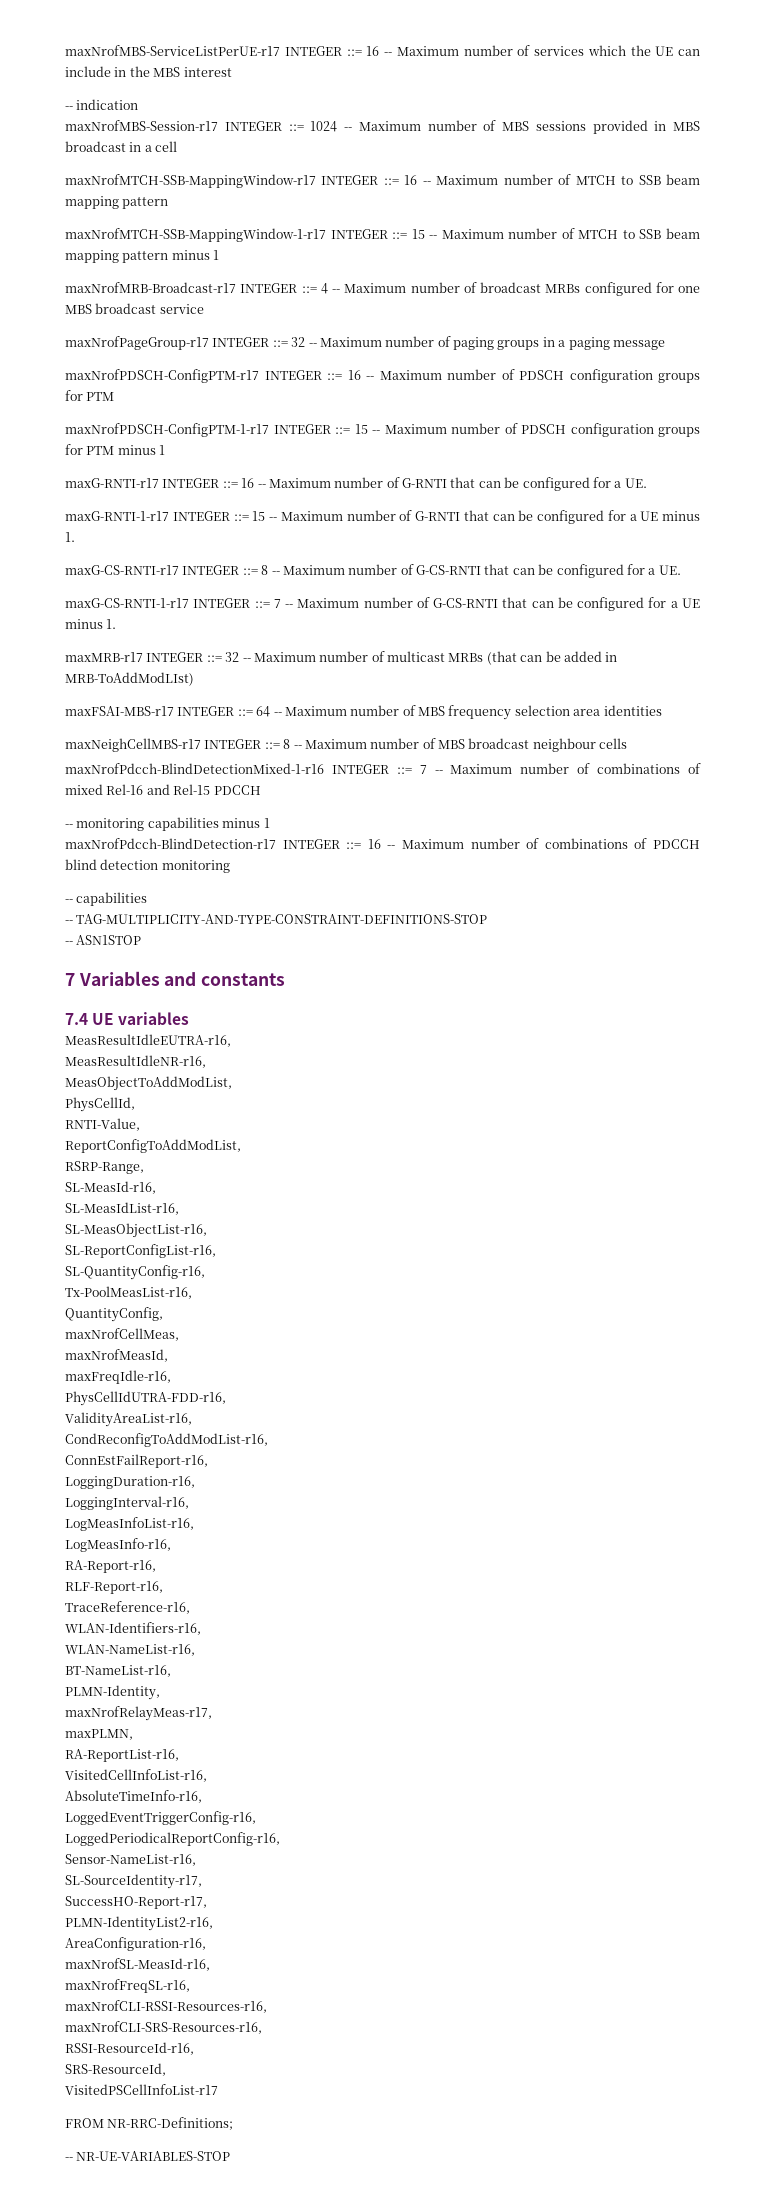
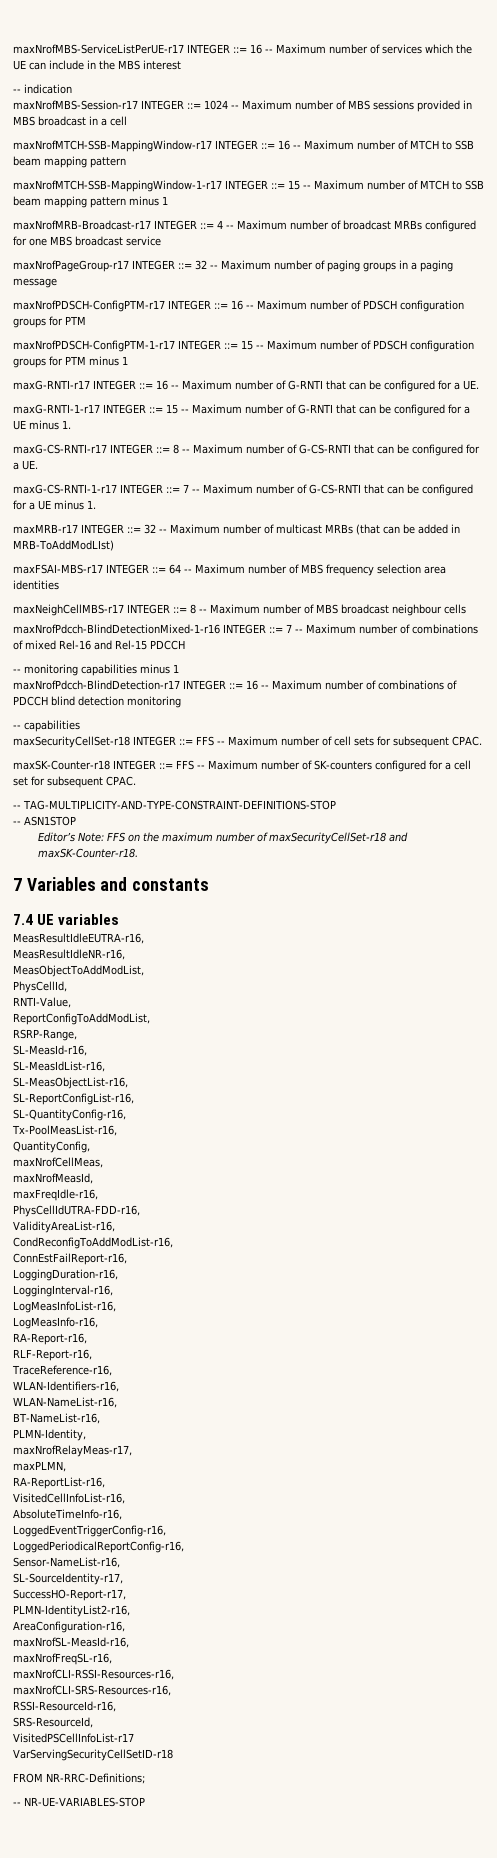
+ maxSecurityCellSet-r18 INTEGER ::= FFS -- Maximum number of cell sets for subsequent CPAC.
+ maxSK-Counter-r18 INTEGER ::= FFS -- Maximum number of SK-counters configured for a cell set for subsequent CPAC.
  -- TAG-MULTIPLICITY-AND-TYPE-CONSTRAINT-DEFINITIONS-STOP
  -- ASN1STOP
+ Editor’s Note: FFS on the maximum number of maxSecurityCellSet-r18 and maxSK-Counter-r18.
+ VarServingSecurityCellSetID-r18

